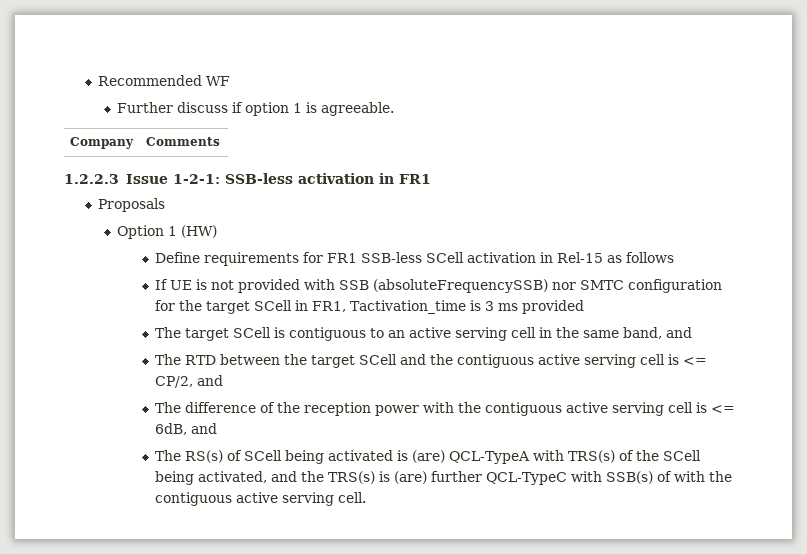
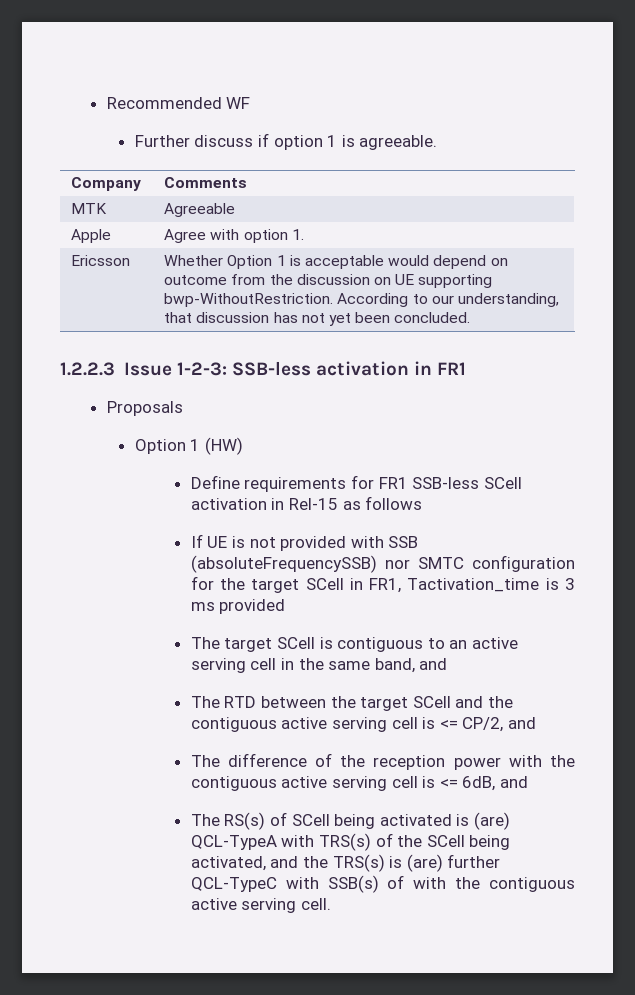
+ MTK | Agreeable
+ Apple | Agree with option 1.
+ Ericsson | Whether Option 1 is acceptable would depend on outcome from the discussion on UE supporting bwp-WithoutRestriction. According to our understanding, that discussion has not yet been concluded.
- 1.2.2.3 Issue 1-2-1: SSB-less activation in FR1
+ 1.2.2.3 Issue 1-2-3: SSB-less activation in FR1

